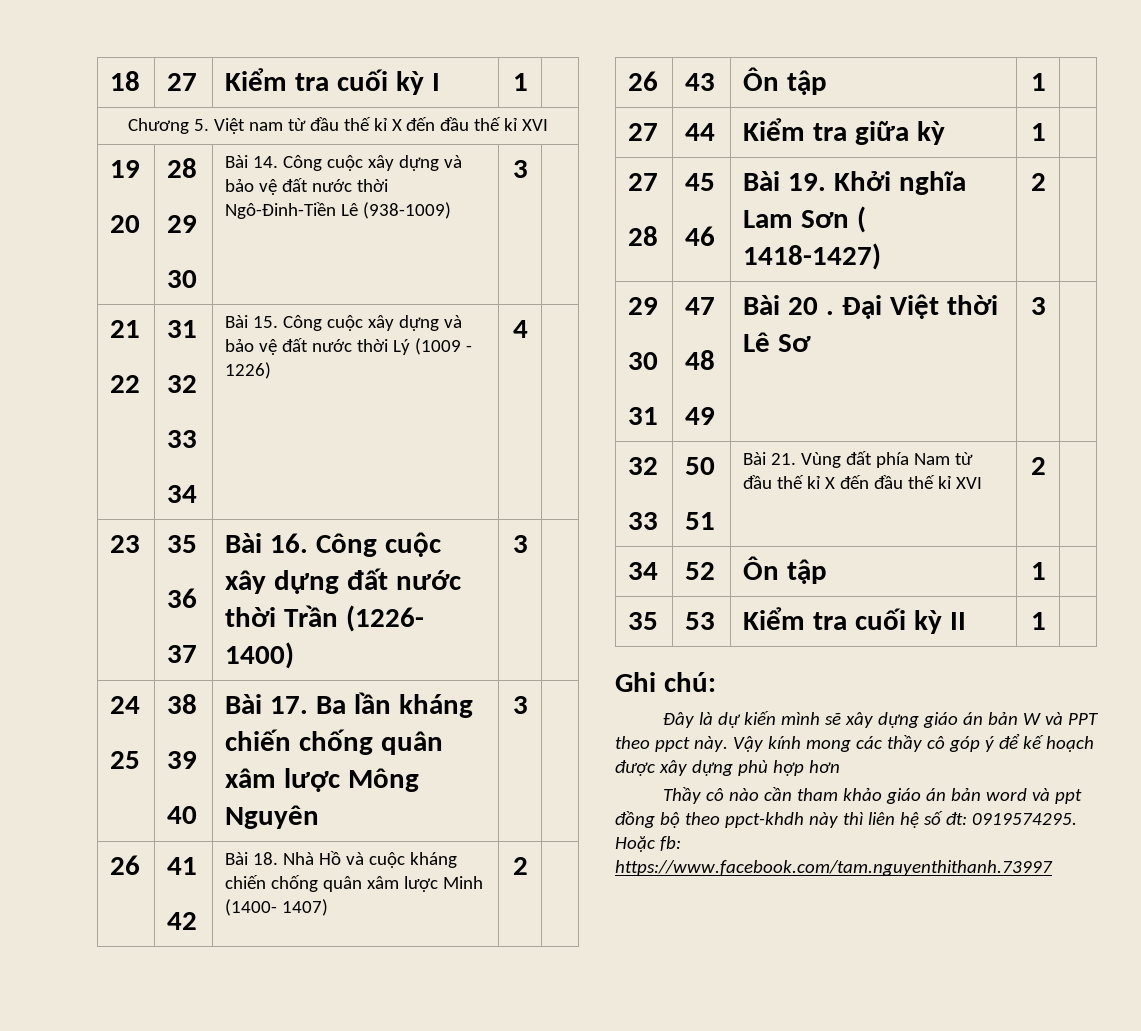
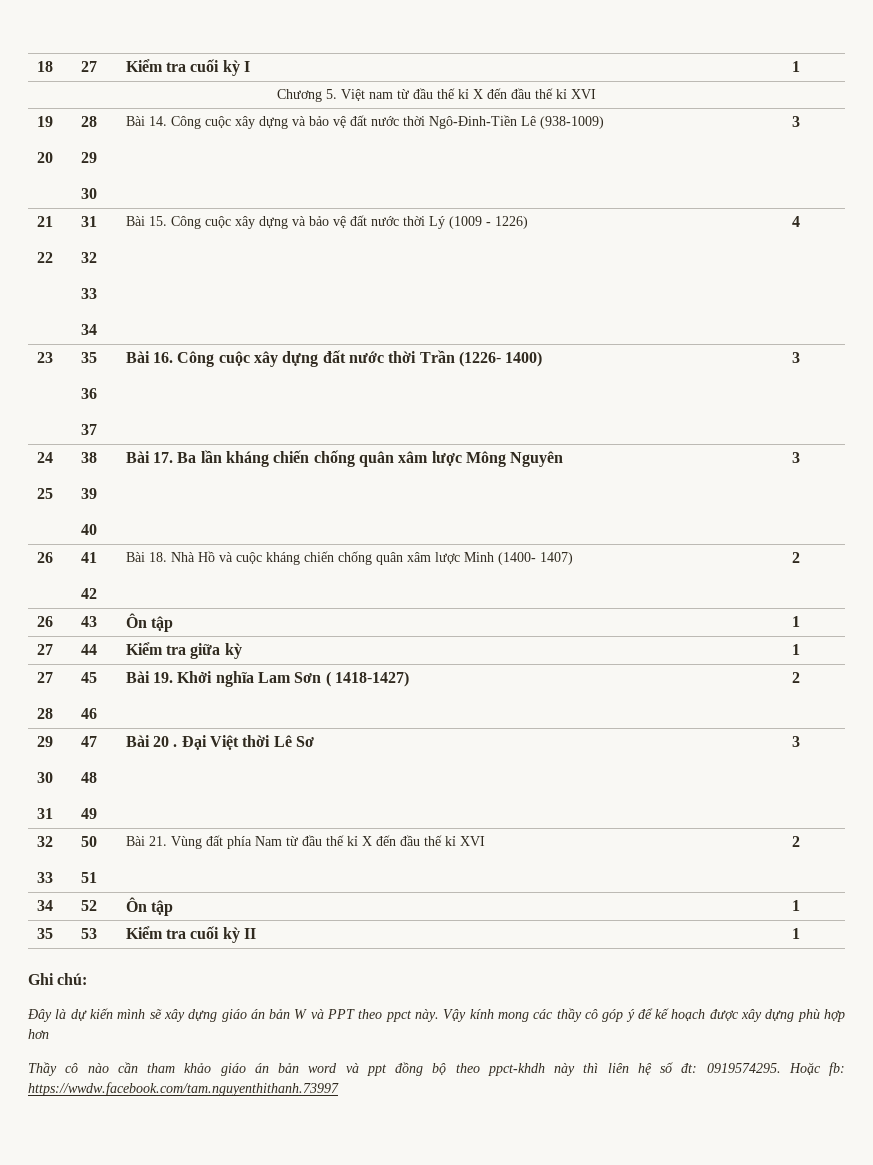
- Hoặc fb: https://www.facebook.com/tam.nguyenthithanh.73997
+ Hoặc fb: https://wwdw.facebook.com/tam.nguyenthithanh.73997

